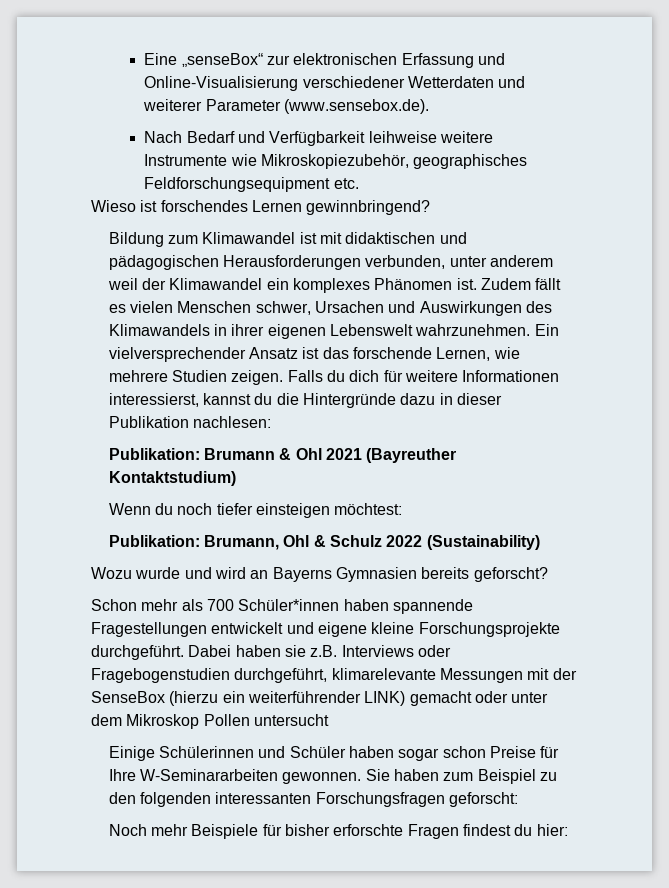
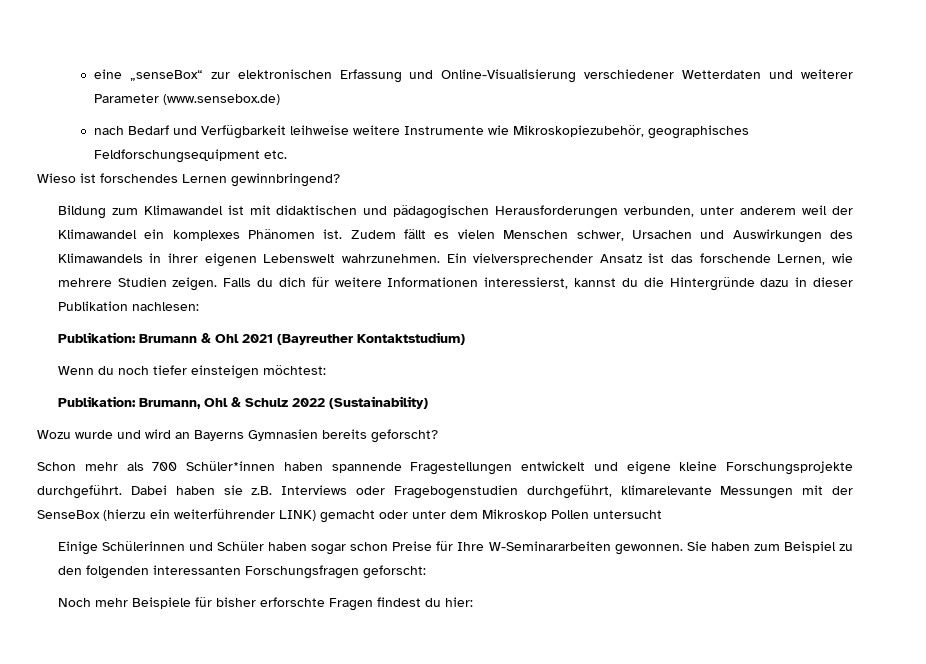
- Eine „senseBox“ zur elektronischen Erfassung und Online-Visualisierung verschiedener Wetterdaten und weiterer Parameter (www.sensebox.de).
- Nach Bedarf und Verfügbarkeit leihweise weitere Instrumente wie Mikroskopiezubehör, geographisches Feldforschungsequipment etc.
+ eine „senseBox“ zur elektronischen Erfassung und Online-Visualisierung verschiedener Wetterdaten und weiterer Parameter (www.sensebox.de)
+ nach Bedarf und Verfügbarkeit leihweise weitere Instrumente wie Mikroskopiezubehör, geographisches Feldforschungsequipment etc.

